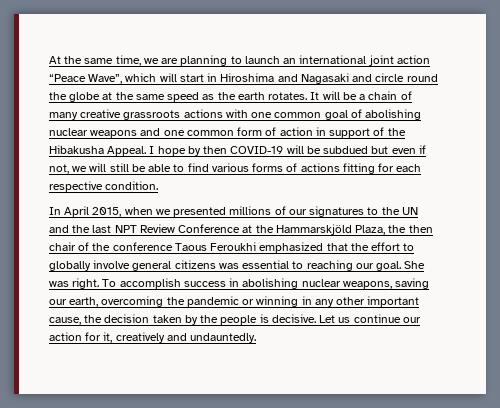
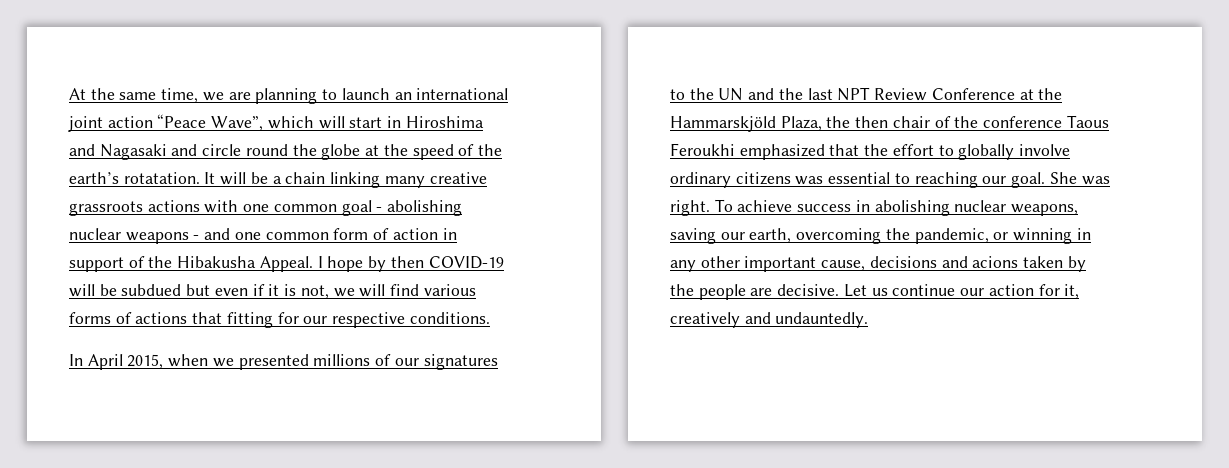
- At the same time, we are planning to launch an international joint action “Peace Wave”, which will start in Hiroshima and Nagasaki and circle round the globe at the same speed as the earth rotates.
+ At the same time, we are planning to launch an international joint action “Peace Wave”, which will start in Hiroshima and Nagasaki and circle round the globe at the speed of the earth’s rotatation.
- It will be a chain of many creative grassroots actions with one common goal of abolishing nuclear weapons and one common form of action in support of the Hibakusha Appeal.
+ It will be a chain linking many creative grassroots actions with one common goal - abolishing nuclear weapons - and one common form of action in support of the Hibakusha Appeal.
- I hope by then COVID-19 will be subdued but even if not, we will still be able to find various forms of actions fitting for each respective condition.
+ I hope by then COVID-19 will be subdued but even if it is not, we will find various forms of actions that fitting for our respective conditions.
- In April 2015, when we presented millions of our signatures to the UN and the last NPT Review Conference at the Hammarskjöld Plaza, the then chair of the conference Taous Feroukhi emphasized that the effort to globally involve general citizens was essential to reaching our goal.
+ In April 2015, when we presented millions of our signatures to the UN and the last NPT Review Conference at the Hammarskjöld Plaza, the then chair of the conference Taous Feroukhi emphasized that the effort to globally involve ordinary citizens was essential to reaching our goal.
- To accomplish success in abolishing nuclear weapons, saving our earth, overcoming the pandemic or winning in any other important cause, the decision taken by the people is decisive.
+ To achieve success in abolishing nuclear weapons, saving our earth, overcoming the pandemic, or winning in any other important cause, decisions and acions taken by the people are decisive.

